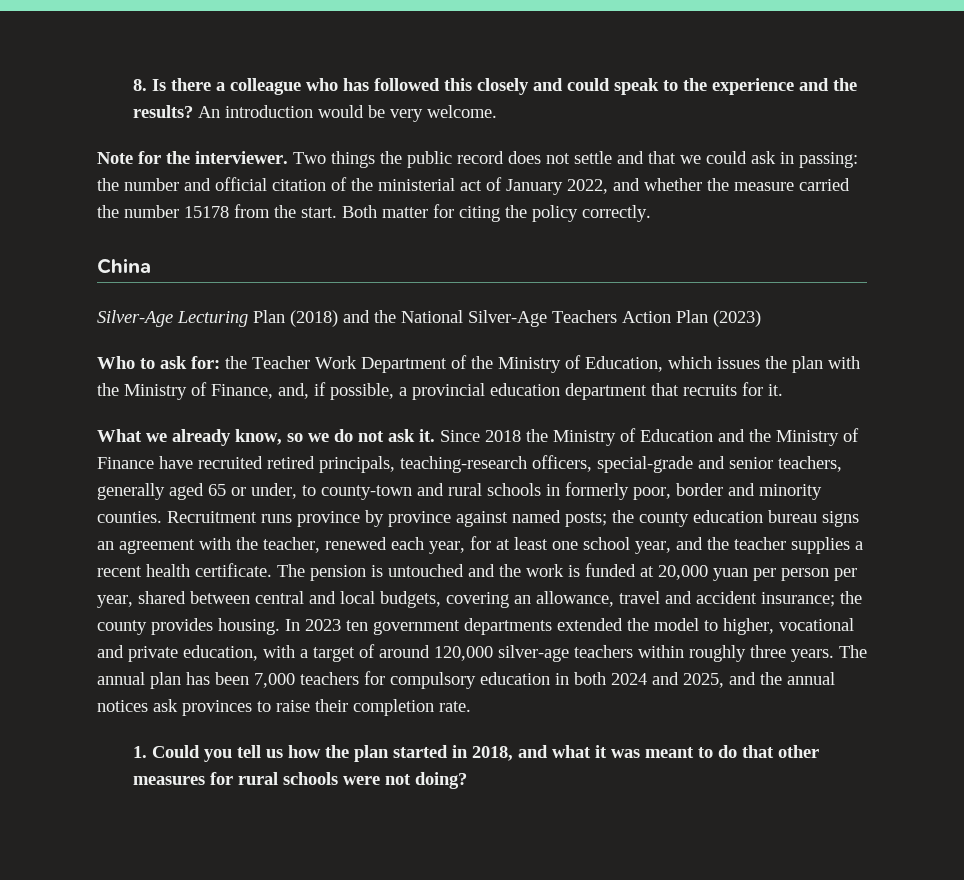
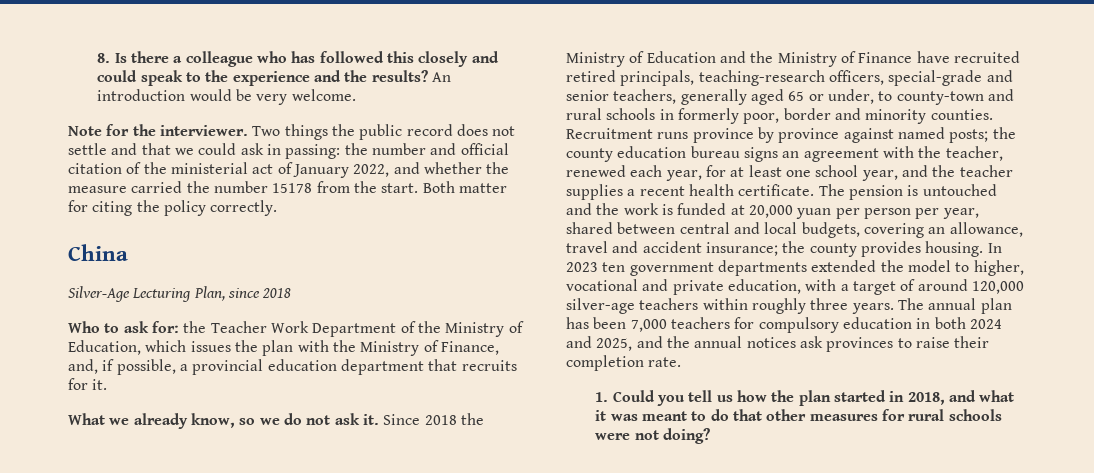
- Silver-Age Lecturing Plan (2018) and the National Silver-Age Teachers Action Plan (2023)
+ Silver-Age Lecturing Plan, since 2018

